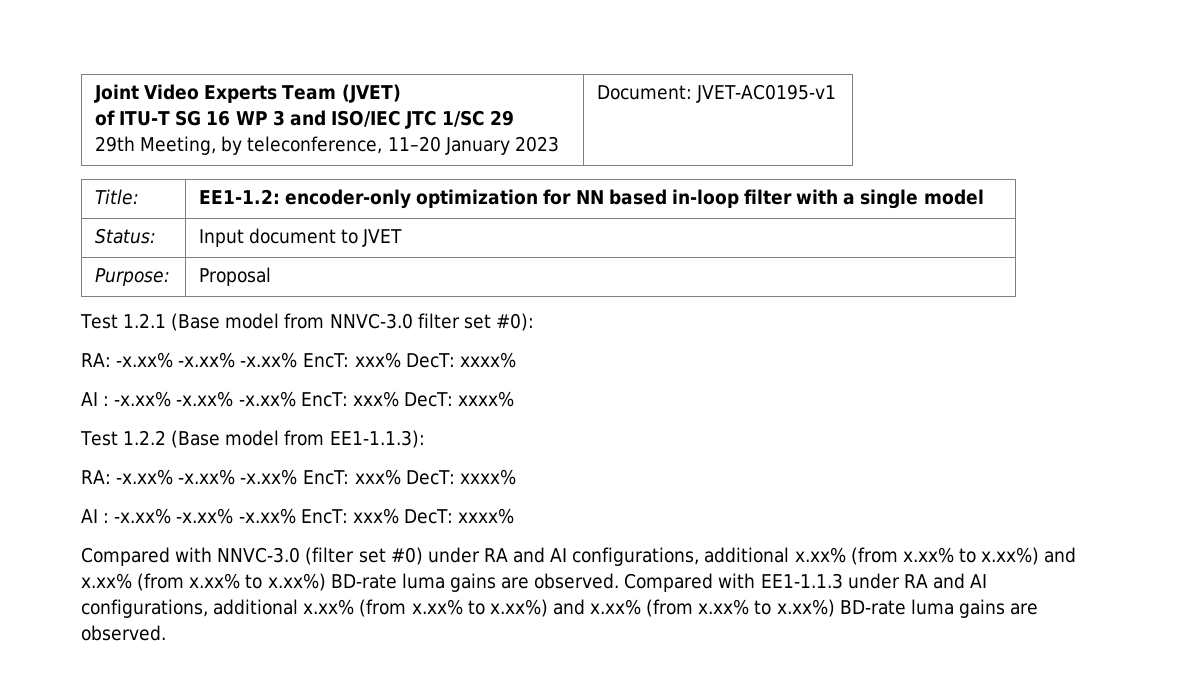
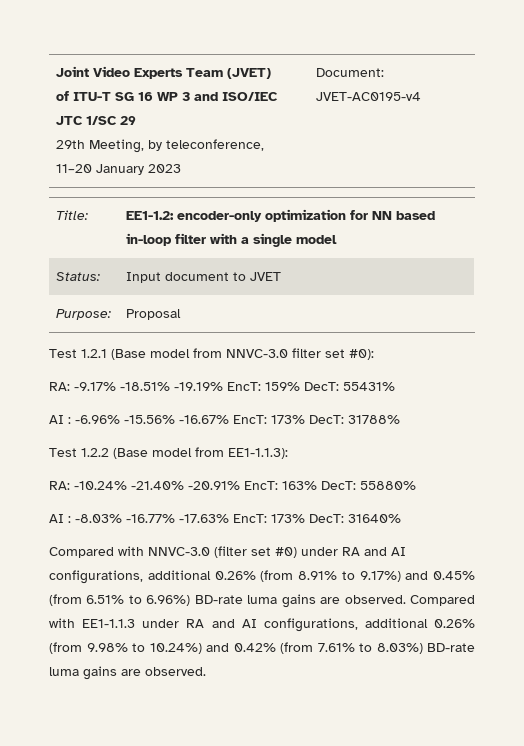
  Joint Video Experts Team (JVET)
  of ITU-T SG 16 WP 3 and ISO/IEC JTC 1/SC 29
- 29th Meeting, by teleconference, 11–20 January 2023 | Document: JVET-AC0195-v1
+ 29th Meeting, by teleconference, 11–20 January 2023 | Document: JVET-AC0195-v4
  Test 1.2.1 (Base model from NNVC-3.0 filter set #0):
- RA: -x.xx% -x.xx% -x.xx% EncT: xxx% DecT: xxxx%
- AI : -x.xx% -x.xx% -x.xx% EncT: xxx% DecT: xxxx%
+ RA: -9.17% -18.51% -19.19% EncT: 159% DecT: 55431%
+ AI : -6.96% -15.56% -16.67% EncT: 173% DecT: 31788%
  Test 1.2.2 (Base model from EE1-1.1.3):
- RA: -x.xx% -x.xx% -x.xx% EncT: xxx% DecT: xxxx%
- AI : -x.xx% -x.xx% -x.xx% EncT: xxx% DecT: xxxx%
+ RA: -10.24% -21.40% -20.91% EncT: 163% DecT: 55880%
+ AI : -8.03% -16.77% -17.63% EncT: 173% DecT: 31640%
- Compared with NNVC-3.0 (filter set #0) under RA and AI configurations, additional x.xx% (from x.xx% to x.xx%) and x.xx% (from x.xx% to x.xx%) BD-rate luma gains are observed.
+ Compared with NNVC-3.0 (filter set #0) under RA and AI configurations, additional 0.26% (from 8.91% to 9.17%) and 0.45% (from 6.51% to 6.96%) BD-rate luma gains are observed.
- Compared with EE1-1.1.3 under RA and AI configurations, additional x.xx% (from x.xx% to x.xx%) and x.xx% (from x.xx% to x.xx%) BD-rate luma gains are observed.
+ Compared with EE1-1.1.3 under RA and AI configurations, additional 0.26% (from 9.98% to 10.24%) and 0.42% (from 7.61% to 8.03%) BD-rate luma gains are observed.

